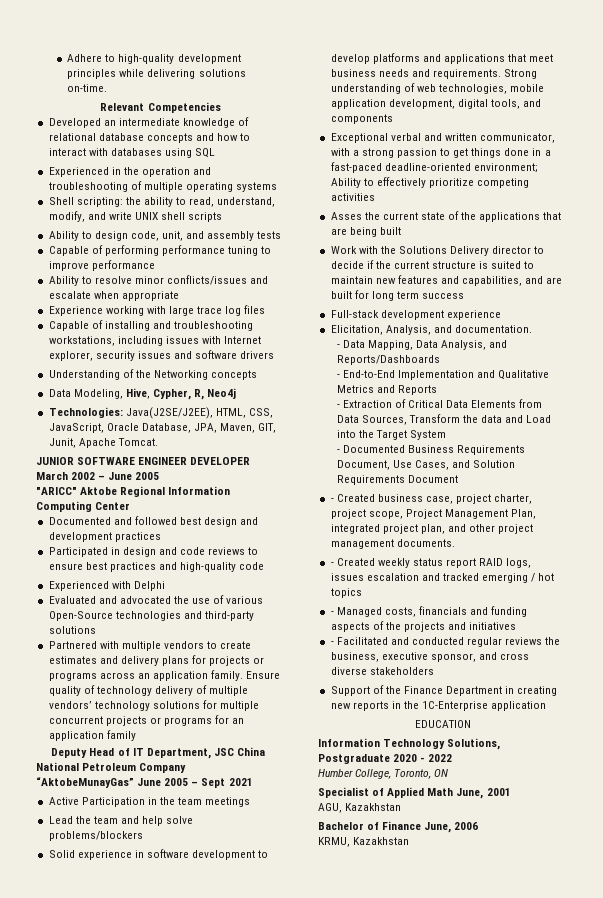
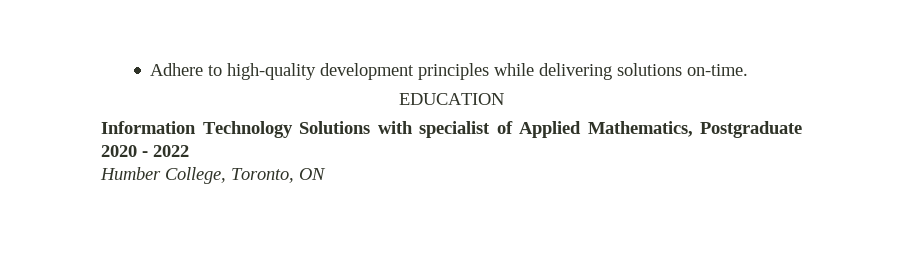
- Relevant Competencies
- Developed an intermediate knowledge of relational database concepts and how to interact with databases using SQL
- Experienced in the operation and troubleshooting of multiple operating systems
- Shell scripting: the ability to read, understand, modify, and write UNIX shell scripts
- Ability to design code, unit, and assembly tests
- Capable of performing performance tuning to improve performance
- Ability to resolve minor conflicts/issues and escalate when appropriate
- Experience working with large trace log files
- Capable of installing and troubleshooting workstations, including issues with Internet explorer, security issues and software drivers
- Understanding of the Networking concepts
- Data Modeling, Hive, Cypher, R, Neo4j
- Technologies: Java(J2SE/J2EE), HTML, CSS, JavaScript, Oracle Database, JPA, Maven, GIT, Junit, Apache Tomcat.
- JUNIOR SOFTWARE ENGINEER DEVELOPER March 2002 – June 2005
- "ARIСС" Aktobe Regional Information Computing Center
- Documented and followed best design and development practices
- Participated in design and code reviews to ensure best practices and high-quality code
- Experienced with Delphi
- Evaluated and advocated the use of various Open-Source technologies and third-party solutions
- Partnered with multiple vendors to create estimates and delivery plans for projects or programs across an application family. Ensure quality of technology delivery of multiple vendors’ technology solutions for multiple concurrent projects or programs for an application family
- Deputy Head of IT Department, JSC China National Petroleum Company “AktobeMunayGas” June 2005 – Sept 2021
- Active Participation in the team meetings
- Lead the team and help solve problems/blockers
- Solid experience in software development to develop platforms and applications that meet business needs and requirements. Strong understanding of web technologies, mobile application development, digital tools, and components
- Exceptional verbal and written communicator, with a strong passion to get things done in a fast-paced deadline‐oriented environment; Ability to effectively prioritize competing activities
- Asses the current state of the applications that are being built
- Work with the Solutions Delivery director to decide if the current structure is suited to maintain new features and capabilities, and are built for long term success
- Full-stack development experience
- Elicitation, Analysis, and documentation.
- - Data Mapping, Data Analysis, and Reports/Dashboards
- - End-to-End Implementation and Qualitative Metrics and Reports
- - Extraction of Critical Data Elements from Data Sources, Transform the data and Load into the Target System
- - Documented Business Requirements Document, Use Cases, and Solution Requirements Document
- - Created business case, project charter, project scope, Project Management Plan, integrated project plan, and other project management documents.
- - Created weekly status report RAID logs, issues escalation and tracked emerging / hot topics
- - Managed costs, financials and funding aspects of the projects and initiatives
- - Facilitated and conducted regular reviews the business, executive sponsor, and cross diverse stakeholders
- Support of the Finance Department in creating new reports in the 1C-Enterprise application
  EDUCATION
- Information Technology Solutions, Postgraduate 2020 - 2022
+ Information Technology Solutions with specialist of Applied Mathematics, Postgraduate 2020 - 2022
- Specialist of Applied Math June, 2001
- AGU, Kazakhstan
- Bachelor of Finance June, 2006
- KRMU, Kazakhstan

